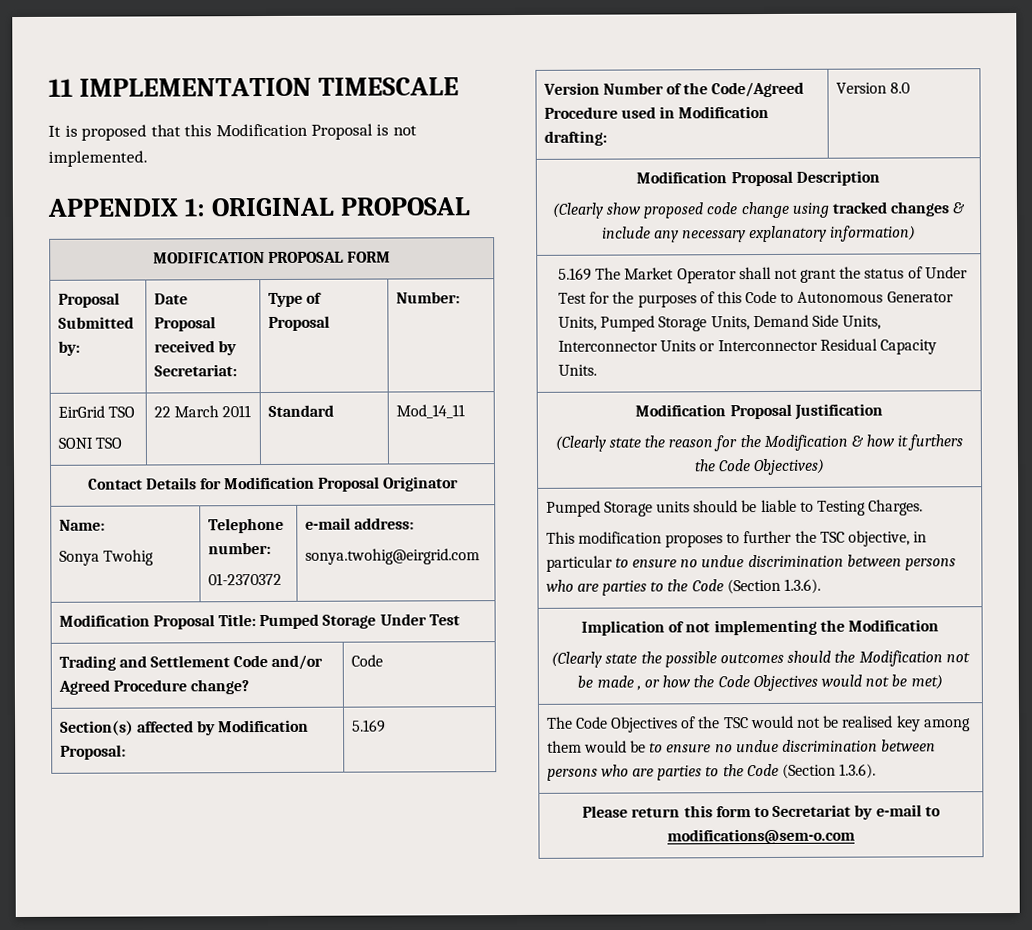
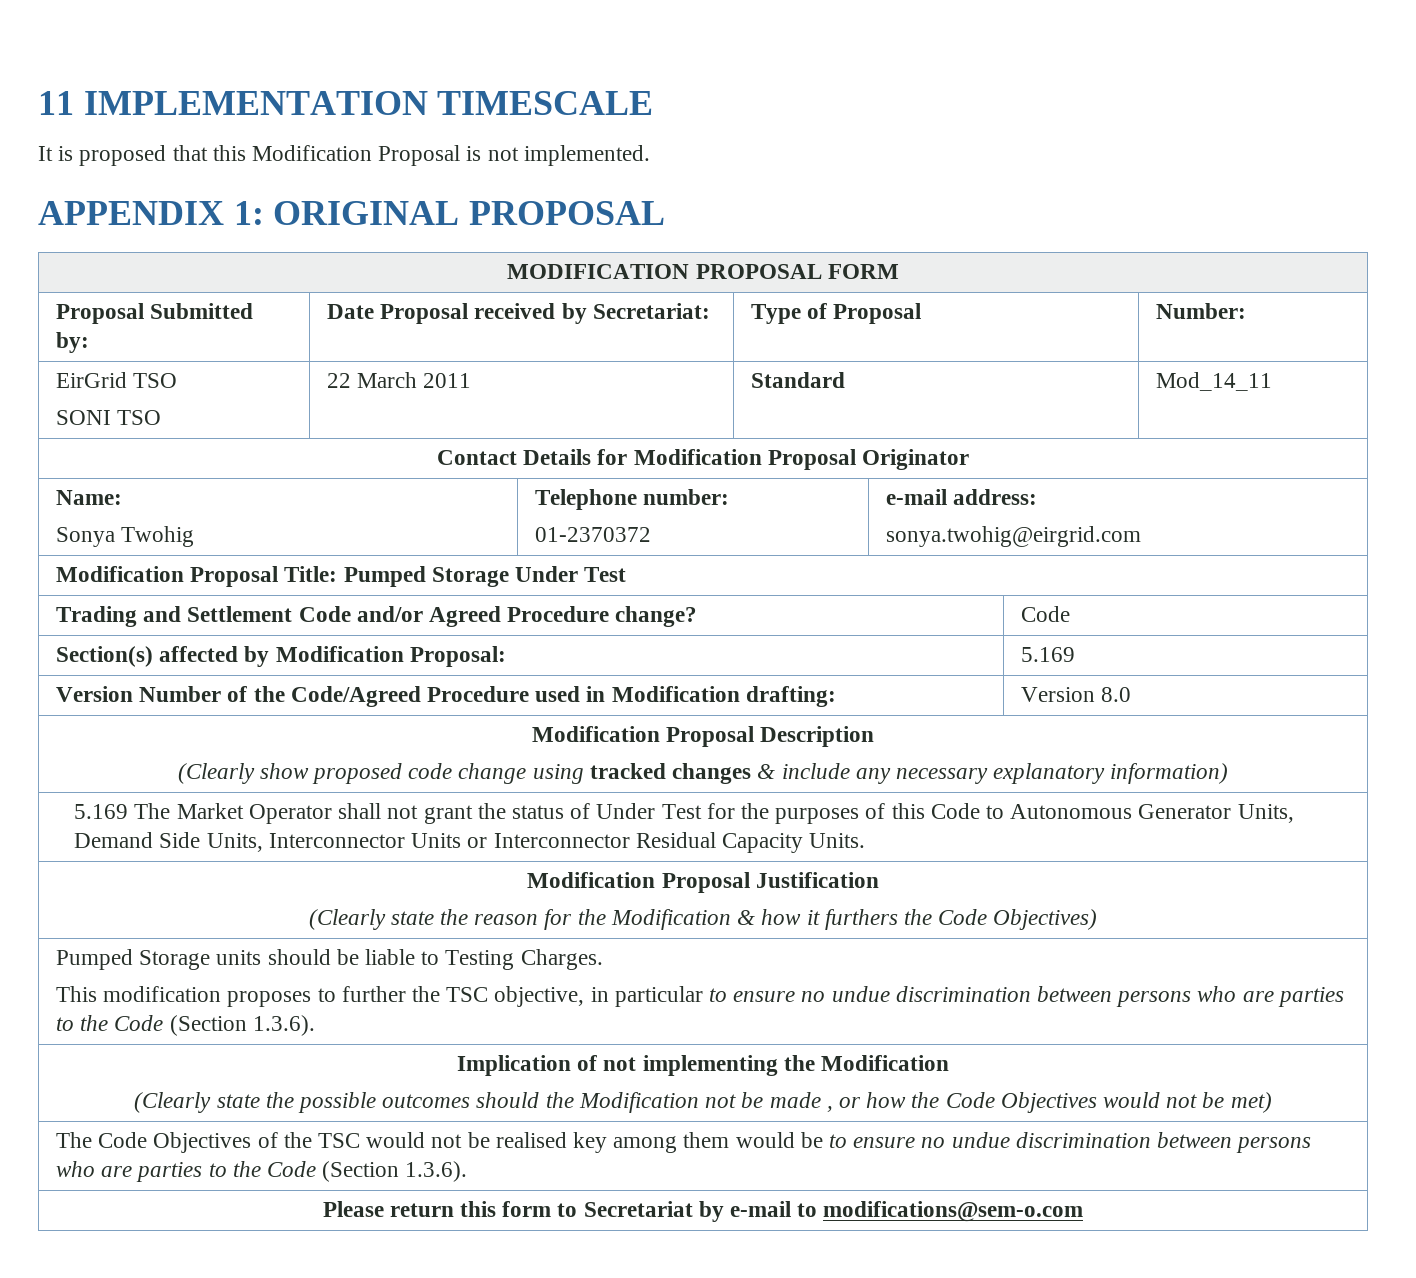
- 5.169 The Market Operator shall not grant the status of Under Test for the purposes of this Code to Autonomous Generator Units, Pumped Storage Units, Demand Side Units, Interconnector Units or Interconnector Residual Capacity Units.
+ 5.169 The Market Operator shall not grant the status of Under Test for the purposes of this Code to Autonomous Generator Units, Demand Side Units, Interconnector Units or Interconnector Residual Capacity Units.

